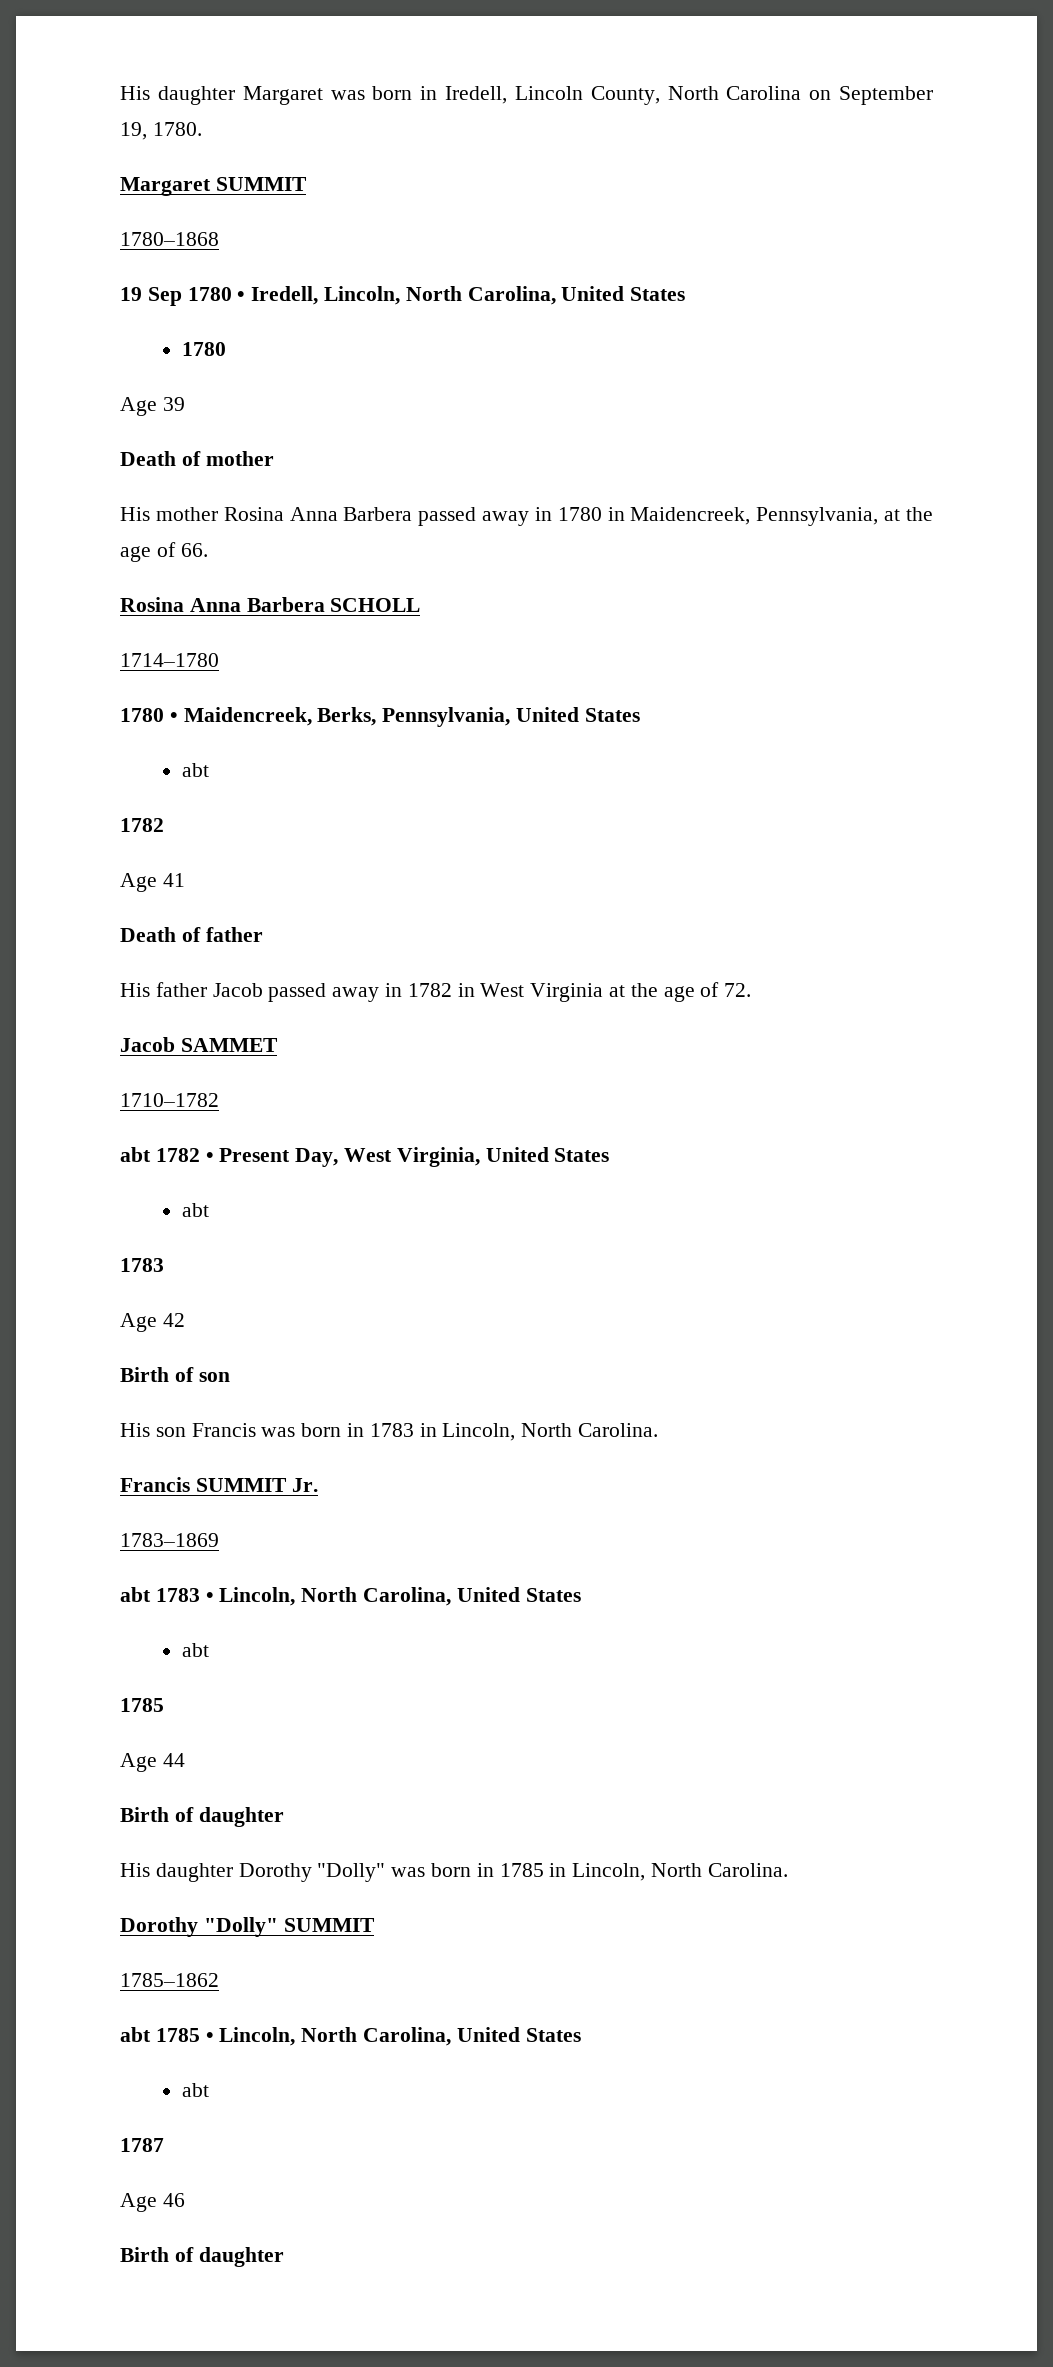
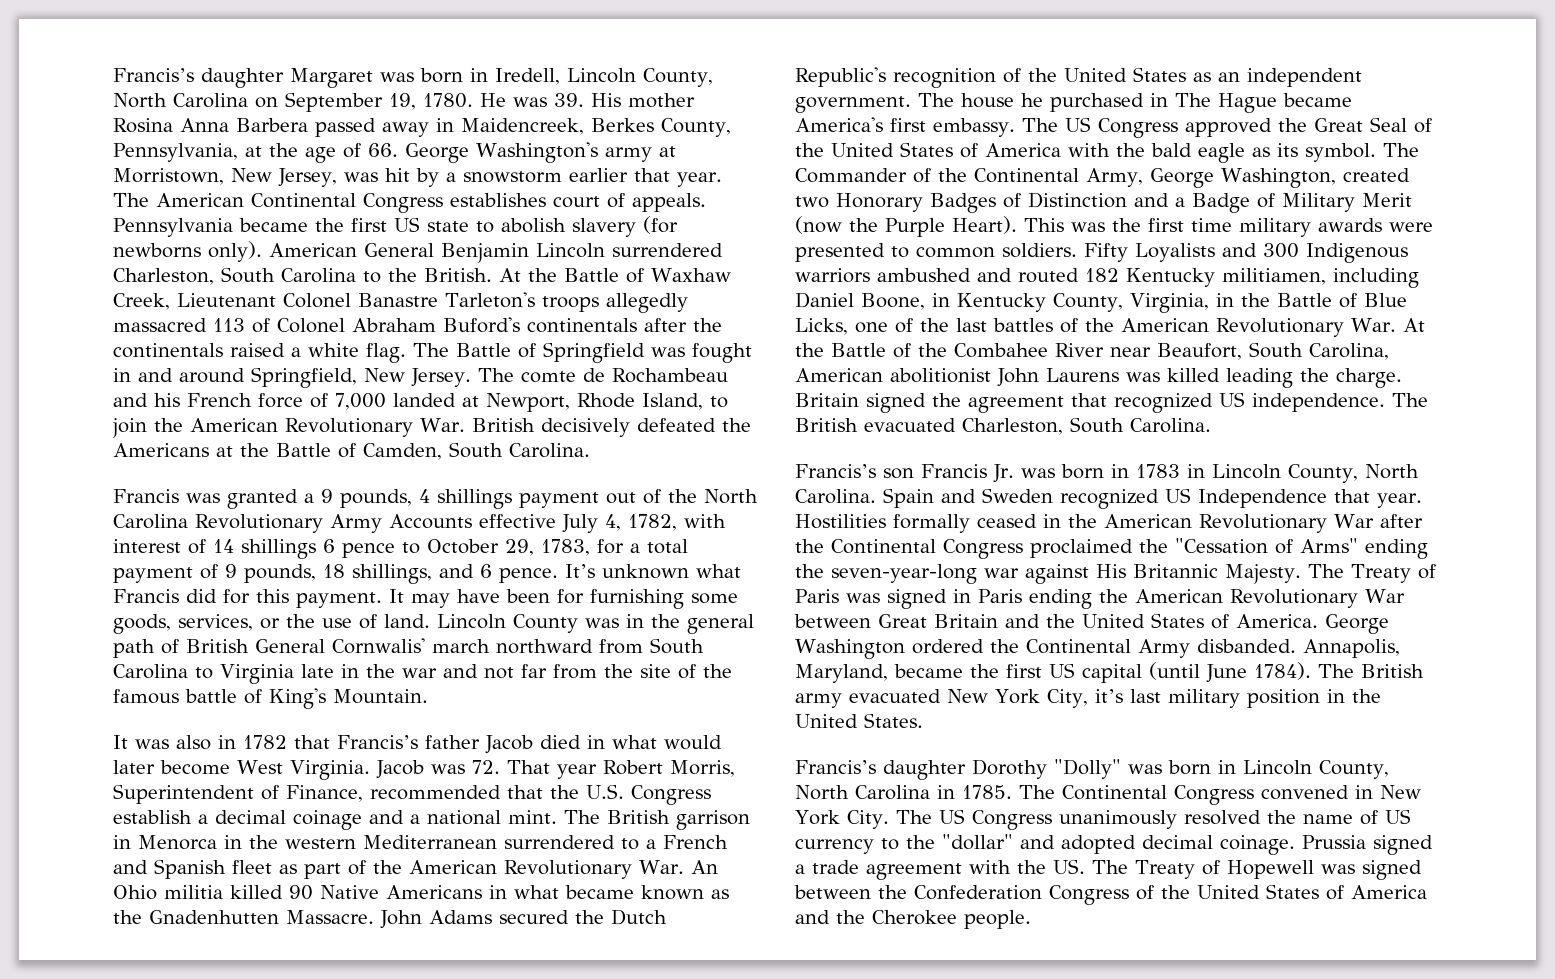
- His daughter Margaret was born in Iredell, Lincoln County, North Carolina on September 19, 1780.
- Margaret SUMMIT
- 1780–1868
- 19 Sep 1780 • Iredell, Lincoln, North Carolina, United States
- 1780
- Age 39
- Death of mother
- His mother Rosina Anna Barbera passed away in 1780 in Maidencreek, Pennsylvania, at the age of 66.
- Rosina Anna Barbera SCHOLL
- 1714–1780
- 1780 • Maidencreek, Berks, Pennsylvania, United States
- abt
- 1782
- Age 41
- Death of father
- His father Jacob passed away in 1782 in West Virginia at the age of 72.
- Jacob SAMMET
- 1710–1782
- abt 1782 • Present Day, West Virginia, United States
- abt
- 1783
- Age 42
- Birth of son
- His son Francis was born in 1783 in Lincoln, North Carolina.
- Francis SUMMIT Jr.
- 1783–1869
- abt 1783 • Lincoln, North Carolina, United States
- abt
- 1785
- Age 44
- Birth of daughter
- His daughter Dorothy "Dolly" was born in 1785 in Lincoln, North Carolina.
- Dorothy "Dolly" SUMMIT
- 1785–1862
- abt 1785 • Lincoln, North Carolina, United States
- abt
- 1787
- Age 46
- Birth of daughter
+ Francis’s daughter Margaret was born in Iredell, Lincoln County, North Carolina on September 19, 1780. He was 39. His mother Rosina Anna Barbera passed away in Maidencreek, Berkes County, Pennsylvania, at the age of 66. George Washington's army at Morristown, New Jersey, was hit by a snowstorm earlier that year. The American Continental Congress establishes court of appeals. Pennsylvania became the first US state to abolish slavery (for newborns only). American General Benjamin Lincoln surrendered Charleston, South Carolina to the British. At the Battle of Waxhaw Creek, Lieutenant Colonel Banastre Tarleton's troops allegedly massacred 113 of Colonel Abraham Buford's continentals after the continentals raised a white flag. The Battle of Springfield was fought in and around Springfield, New Jersey. The comte de Rochambeau and his French force of 7,000 landed at Newport, Rhode Island, to join the American Revolutionary War. British decisively defeated the Americans at the Battle of Camden, South Carolina.
+ Francis was granted a 9 pounds, 4 shillings payment out of the North Carolina Revolutionary Army Accounts effective July 4, 1782, with interest of 14 shillings 6 pence to October 29, 1783, for a total payment of 9 pounds, 18 shillings, and 6 pence. It’s unknown what Francis did for this payment. It may have been for furnishing some goods, services, or the use of land. Lincoln County was in the general path of British General Cornwalis' march northward from South Carolina to Virginia late in the war and not far from the site of the famous battle of King's Mountain.
+ It was also in 1782 that Francis’s father Jacob died in what would later become West Virginia. Jacob was 72. That year Robert Morris, Superintendent of Finance, recommended that the U.S. Congress establish a decimal coinage and a national mint. The British garrison in Menorca in the western Mediterranean surrendered to a French and Spanish fleet as part of the American Revolutionary War. An Ohio militia killed 90 Native Americans in what became known as the Gnadenhutten Massacre. John Adams secured the Dutch Republic's recognition of the United States as an independent government. The house he purchased in The Hague became America's first embassy. The US Congress approved the Great Seal of the United States of America with the bald eagle as its symbol. The Commander of the Continental Army, George Washington, created two Honorary Badges of Distinction and a Badge of Military Merit (now the Purple Heart). This was the first time military awards were presented to common soldiers. Fifty Loyalists and 300 Indigenous warriors ambushed and routed 182 Kentucky militiamen, including Daniel Boone, in Kentucky County, Virginia, in the Battle of Blue Licks, one of the last battles of the American Revolutionary War. At the Battle of the Combahee River near Beaufort, South Carolina, American abolitionist John Laurens was killed leading the charge. Britain signed the agreement that recognized US independence. The British evacuated Charleston, South Carolina.
+ Francis’s son Francis Jr. was born in 1783 in Lincoln County, North Carolina. Spain and Sweden recognized US Independence that year. Hostilities formally ceased in the American Revolutionary War after the Continental Congress proclaimed the "Cessation of Arms" ending the seven-year-long war against His Britannic Majesty. The Treaty of Paris was signed in Paris ending the American Revolutionary War between Great Britain and the United States of America. George Washington ordered the Continental Army disbanded. Annapolis, Maryland, became the first US capital (until June 1784). The British army evacuated New York City, it’s last military position in the United States.
+ Francis’s daughter Dorothy "Dolly" was born in Lincoln County, North Carolina in 1785. The Continental Congress convened in New York City. The US Congress unanimously resolved the name of US currency to the "dollar" and adopted decimal coinage. Prussia signed a trade agreement with the US. The Treaty of Hopewell was signed between the Confederation Congress of the United States of America and the Cherokee people.

